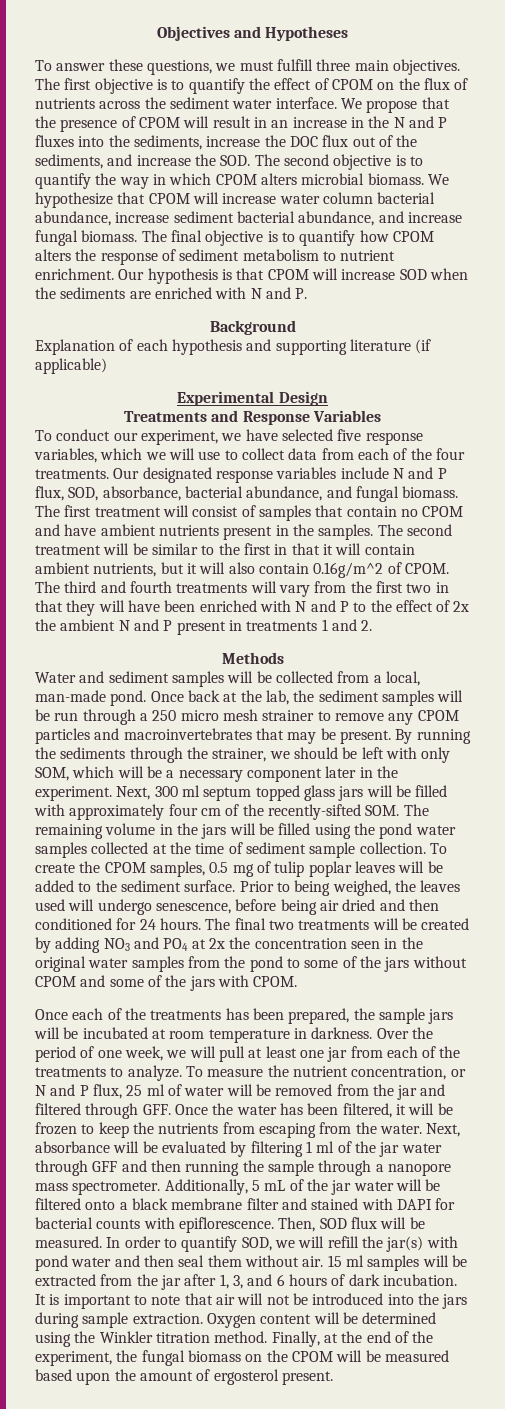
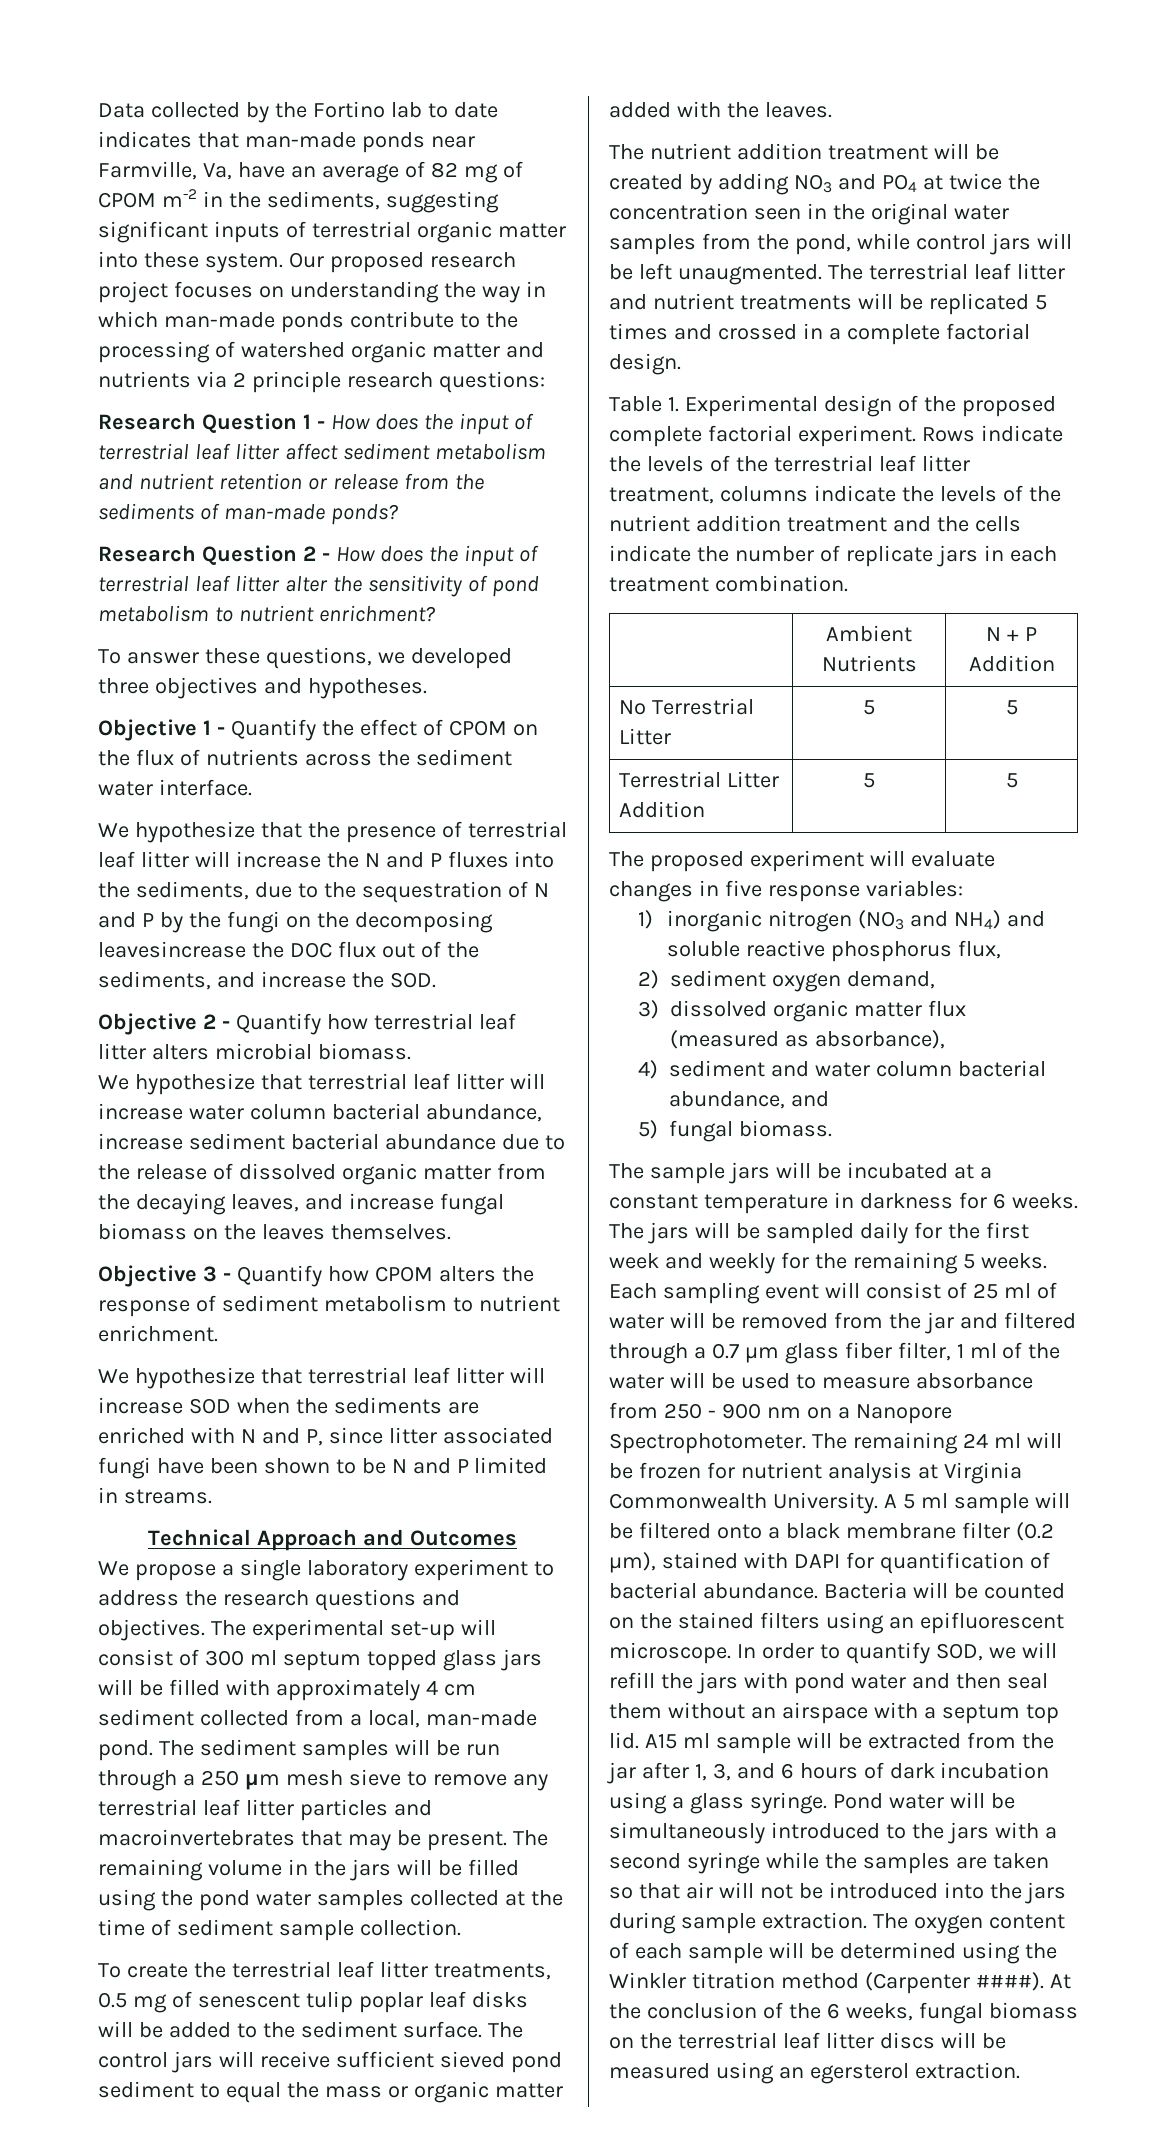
- Objectives and Hypotheses
+ Data collected by the Fortino lab to date indicates that man-made ponds near Farmville, Va, have an average of 82 mg of CPOM m-2 in the sediments, suggesting significant inputs of terrestrial organic matter into these system. Our proposed research project focuses on understanding the way in which man-made ponds contribute to the processing of watershed organic matter and nutrients via 2 principle research questions:
+ Research Question 1 - How does the input of terrestrial leaf litter affect sediment metabolism and nutrient retention or release from the sediments of man-made ponds?
+ Research Question 2 - How does the input of terrestrial leaf litter alter the sensitivity of pond metabolism to nutrient enrichment?
- To answer these questions, we must fulfill three main objectives. The first objective is to quantify the effect of CPOM on the flux of nutrients across the sediment water interface. We propose that the presence of CPOM will result in an increase in the N and P fluxes into the sediments, increase the DOC flux out of the sediments, and increase the SOD. The second objective is to quantify the way in which CPOM alters microbial biomass. We hypothesize that CPOM will increase water column bacterial abundance, increase sediment bacterial abundance, and increase fungal biomass. The final objective is to quantify how CPOM alters the response of sediment metabolism to nutrient enrichment. Our hypothesis is that CPOM will increase SOD when the sediments are enriched with N and P.
- Background
- Explanation of each hypothesis and supporting literature (if applicable)
- Experimental Design
- Treatments and Response Variables
- To conduct our experiment, we have selected five response variables, which we will use to collect data from each of the four treatments. Our designated response variables include N and P flux, SOD, absorbance, bacterial abundance, and fungal biomass. The first treatment will consist of samples that contain no CPOM and have ambient nutrients present in the samples. The second treatment will be similar to the first in that it will contain ambient nutrients, but it will also contain 0.16g/m^2 of CPOM. The third and fourth treatments will vary from the first two in that they will have been enriched with N and P to the effect of 2x the ambient N and P present in treatments 1 and 2.
- Methods
- Water and sediment samples will be collected from a local, man-made pond. Once back at the lab, the sediment samples will be run through a 250 micro mesh strainer to remove any CPOM particles and macroinvertebrates that may be present. By running the sediments through the strainer, we should be left with only SOM, which will be a necessary component later in the experiment. Next, 300 ml septum topped glass jars will be filled with approximately four cm of the recently-sifted SOM. The remaining volume in the jars will be filled using the pond water samples collected at the time of sediment sample collection. To create the CPOM samples, 0.5 mg of tulip poplar leaves will be added to the sediment surface.
+ To answer these questions, we developed three objectives and hypotheses.
+ Objective 1 - Quantify the effect of CPOM on the flux of nutrients across the sediment water interface.
+ We hypothesize that the presence of terrestrial leaf litter will increase the N and P fluxes into the sediments, due to the sequestration of N and P by the fungi on the decomposing leavesincrease the DOC flux out of the sediments, and increase the SOD.
+ Objective 2 - Quantify how terrestrial leaf litter alters microbial biomass.
+ We hypothesize that terrestrial leaf litter will increase water column bacterial abundance, increase sediment bacterial abundance due to the release of dissolved organic matter from the decaying leaves, and increase fungal biomass on the leaves themselves.
+ Objective 3 - Quantify how CPOM alters the response of sediment metabolism to nutrient enrichment.
+ We hypothesize that terrestrial leaf litter will increase SOD when the sediments are enriched with N and P, since litter associated fungi have been shown to be N and P limited in streams.
+ Technical Approach and Outcomes
+ We propose a single laboratory experiment to address the research questions and objectives. The experimental set-up will consist of 300 ml septum topped glass jars will be filled with approximately 4 cm sediment collected from a local, man-made pond. The sediment samples will be run through a 250 μm mesh sieve to remove any terrestrial leaf litter particles and macroinvertebrates that may be present. The remaining volume in the jars will be filled using the pond water samples collected at the time of sediment sample collection.
+ To create the terrestrial leaf litter treatments, 0.5 mg of senescent tulip poplar leaf disks will be added to the sediment surface.
- Prior to being weighed, the leaves used will undergo senescence, before being air dried and then conditioned for 24 hours. The final two treatments will be created by adding NO3 and PO4 at 2x the concentration seen in the original water samples from the pond to some of the jars without CPOM and some of the jars with CPOM.
- Once each of the treatments has been prepared, the sample jars will be incubated at room temperature in darkness. Over the period of one week, we will pull at least one jar from each of the treatments to analyze. To measure the nutrient concentration, or N and P flux, 25 ml of water will be removed from the jar and filtered through GFF. Once the water has been filtered, it will be frozen to keep the nutrients from escaping from the water. Next, absorbance will be evaluated by filtering 1 ml of the jar water through GFF and then running the sample through a nanopore mass spectrometer. Additionally, 5 mL of the jar water will be filtered onto a black membrane filter and stained with DAPI for bacterial counts with epiflorescence. Then, SOD flux will be measured.
+ The control jars will receive sufficient sieved pond sediment to equal the mass or organic matter added with the leaves.
+ The nutrient addition treatment will be created by adding NO3 and PO4 at twice the concentration seen in the original water samples from the pond, while control jars will be left unaugmented. The terrestrial leaf litter and nutrient treatments will be replicated 5 times and crossed in a complete factorial design.
+ Table 1. Experimental design of the proposed complete factorial experiment. Rows indicate the levels of the terrestrial leaf litter treatment, columns indicate the levels of the nutrient addition treatment and the cells indicate the number of replicate jars in each treatment combination.
+ | Ambient Nutrients | N + P Addition
+ No Terrestrial Litter | 5 | 5
+ Terrestrial Litter Addition | 5 | 5
+ The proposed experiment will evaluate changes in five response variables:
+ 1) inorganic nitrogen (NO3 and NH4) and soluble reactive phosphorus flux,
+ 2) sediment oxygen demand,
+ 3) dissolved organic matter flux (measured as absorbance),
+ 4) sediment and water column bacterial abundance, and
+ 5) fungal biomass.
+ The sample jars will be incubated at a constant temperature in darkness for 6 weeks. The jars will be sampled daily for the first week and weekly for the remaining 5 weeks. Each sampling event will consist of 25 ml of water will be removed from the jar and filtered through a 0.7 μm glass fiber filter, 1 ml of the water will be used to measure absorbance from 250 - 900 nm on a Nanopore Spectrophotometer. The remaining 24 ml will be frozen for nutrient analysis at Virginia Commonwealth University. A 5 ml sample will be filtered onto a black membrane filter (0.2 μm), stained with DAPI for quantification of bacterial abundance. Bacteria will be counted on the stained filters using an epifluorescent microscope.
- In order to quantify SOD, we will refill the jar(s) with pond water and then seal them without air. 15 ml samples will be extracted from the jar after 1, 3, and 6 hours of dark incubation. It is important to note that air will not be introduced into the jars during sample extraction.
+ In order to quantify SOD, we will refill the jars with pond water and then seal them without an airspace with a septum top lid. A15 ml sample will be extracted from the jar after 1, 3, and 6 hours of dark incubation using a glass syringe. Pond water will be simultaneously introduced to the jars with a second syringe while the samples are taken so that air will not be introduced into the jars during sample extraction.
- Oxygen content will be determined using the Winkler titration method. Finally, at the end of the experiment, the fungal biomass on the CPOM will be measured based upon the amount of ergosterol present.
+ The oxygen content of each sample will be determined using the Winkler titration method (Carpenter ####). At the conclusion of the 6 weeks, fungal biomass on the terrestrial leaf litter discs will be measured using an egersterol extraction.

